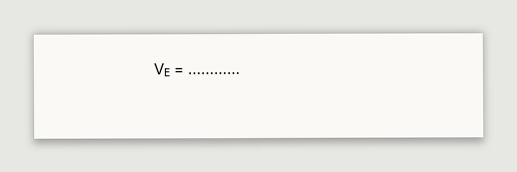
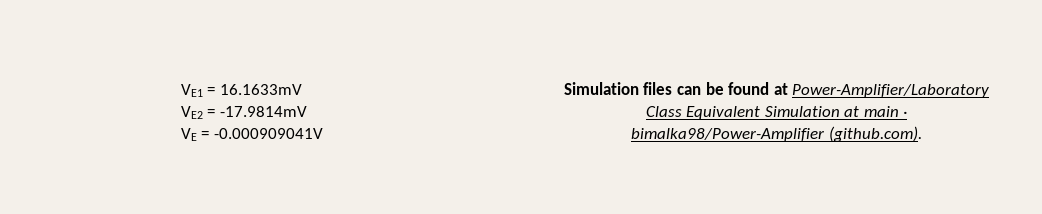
- VE = …………
+ VE1 = 16.1633mV
+ VE2 = -17.9814mV
+ VE = -0.000909041V
+ Simulation files can be found at Power-Amplifier/Laboratory Class Equivalent Simulation at main · bimalka98/Power-Amplifier (github.com).

